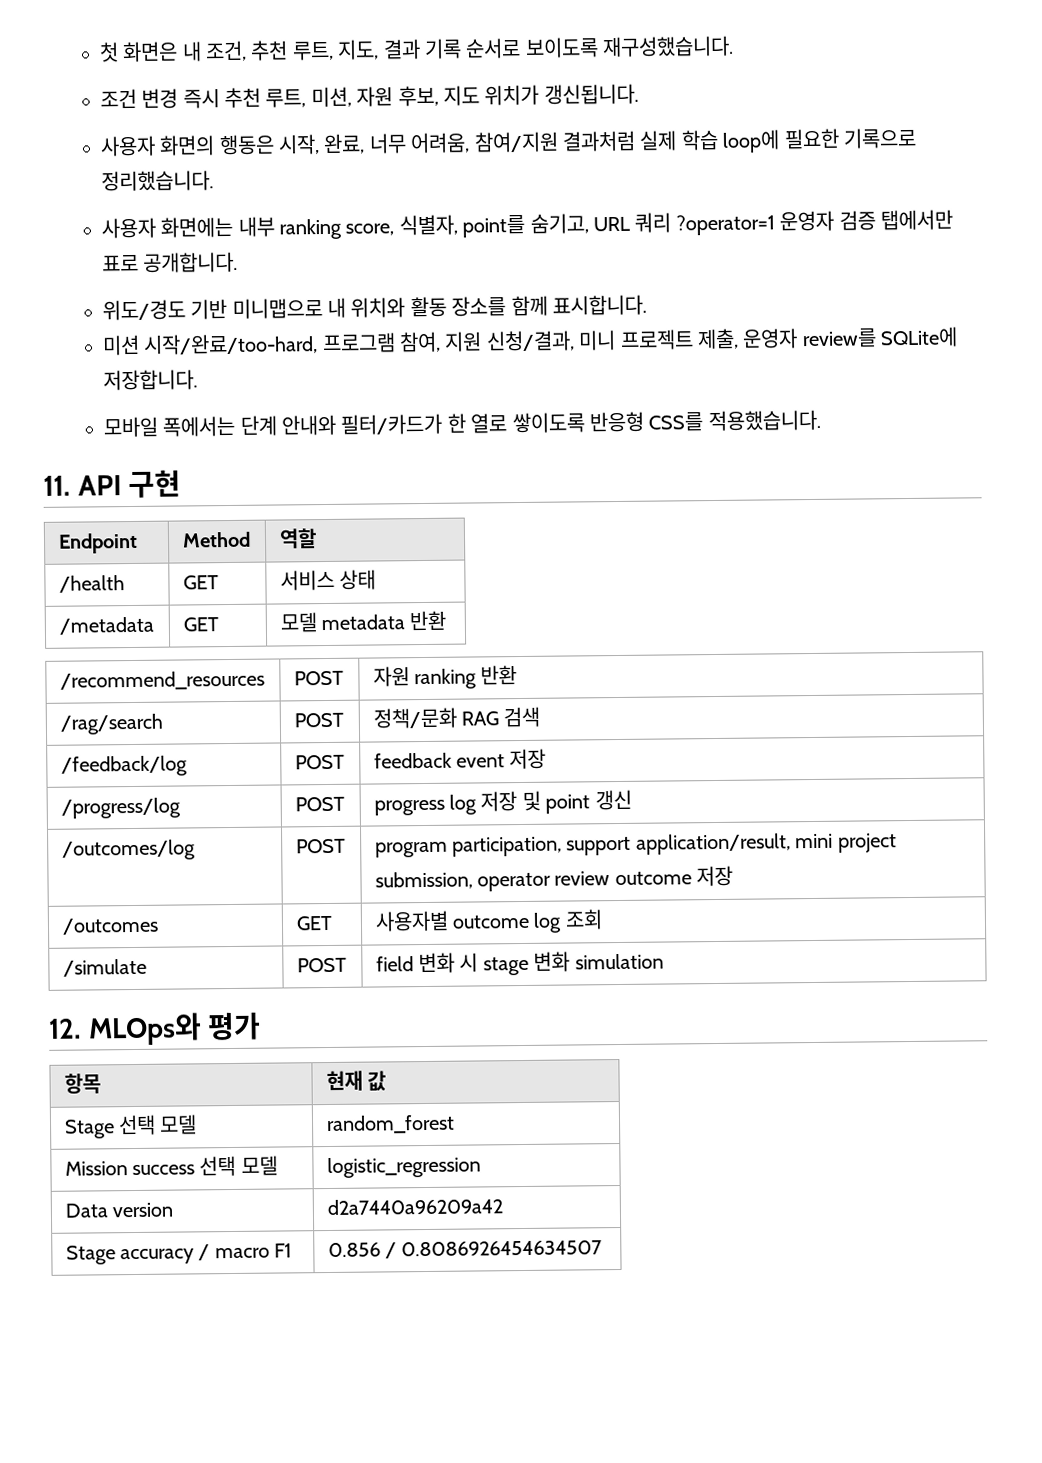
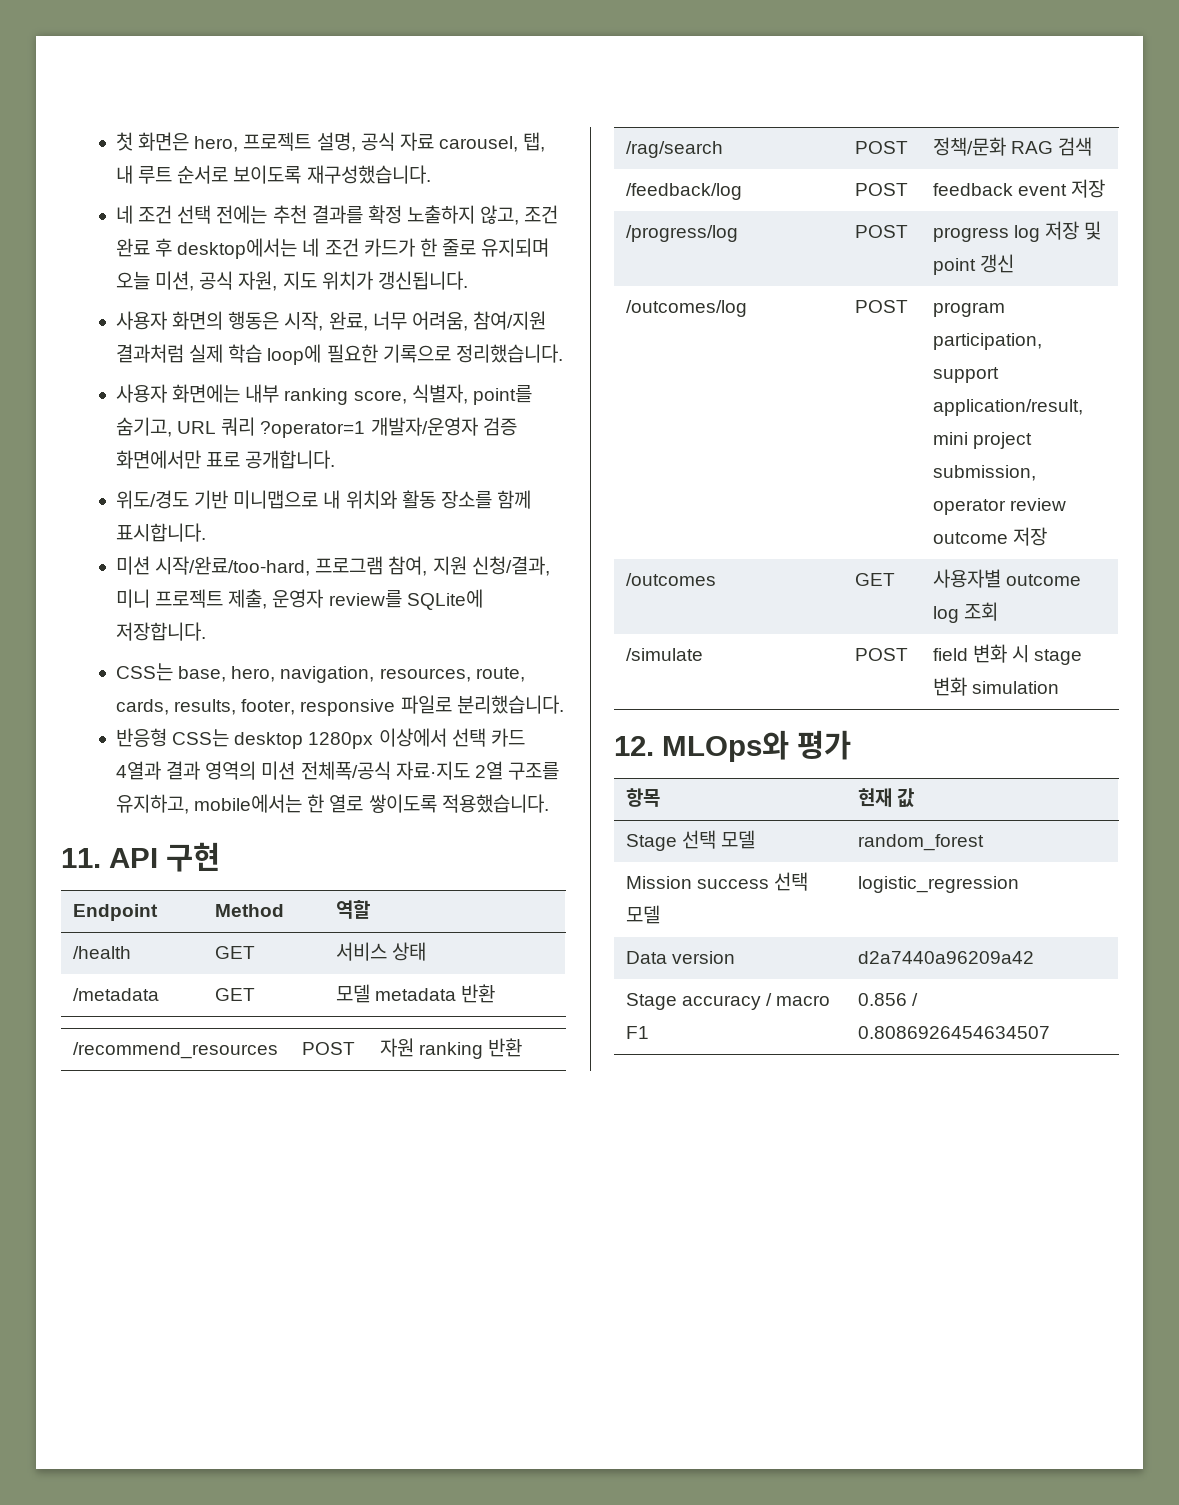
- 첫 화면은 내 조건, 추천 루트, 지도, 결과 기록 순서로 보이도록 재구성했습니다.
- 조건 변경 즉시 추천 루트, 미션, 자원 후보, 지도 위치가 갱신됩니다.
+ 첫 화면은 hero, 프로젝트 설명, 공식 자료 carousel, 탭, 내 루트 순서로 보이도록 재구성했습니다.
+ 네 조건 선택 전에는 추천 결과를 확정 노출하지 않고, 조건 완료 후 desktop에서는 네 조건 카드가 한 줄로 유지되며 오늘 미션, 공식 자원, 지도 위치가 갱신됩니다.
- 사용자 화면에는 내부 ranking score, 식별자, point를 숨기고, URL 쿼리 ?operator=1 운영자 검증 탭에서만 표로 공개합니다.
+ 사용자 화면에는 내부 ranking score, 식별자, point를 숨기고, URL 쿼리 ?operator=1 개발자/운영자 검증 화면에서만 표로 공개합니다.
- 모바일 폭에서는 단계 안내와 필터/카드가 한 열로 쌓이도록 반응형 CSS를 적용했습니다.
+ CSS는 base, hero, navigation, resources, route, cards, results, footer, responsive 파일로 분리했습니다.
+ 반응형 CSS는 desktop 1280px 이상에서 선택 카드 4열과 결과 영역의 미션 전체폭/공식 자료·지도 2열 구조를 유지하고, mobile에서는 한 열로 쌓이도록 적용했습니다.

